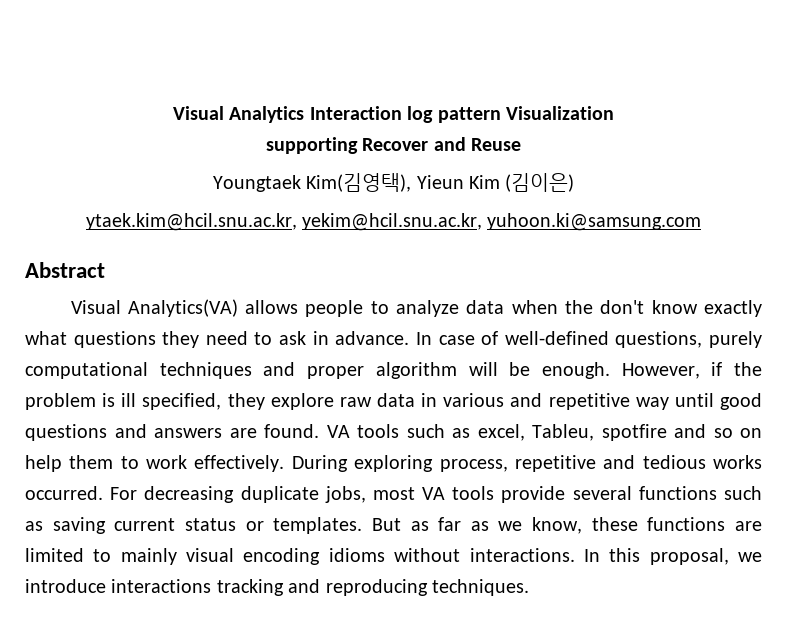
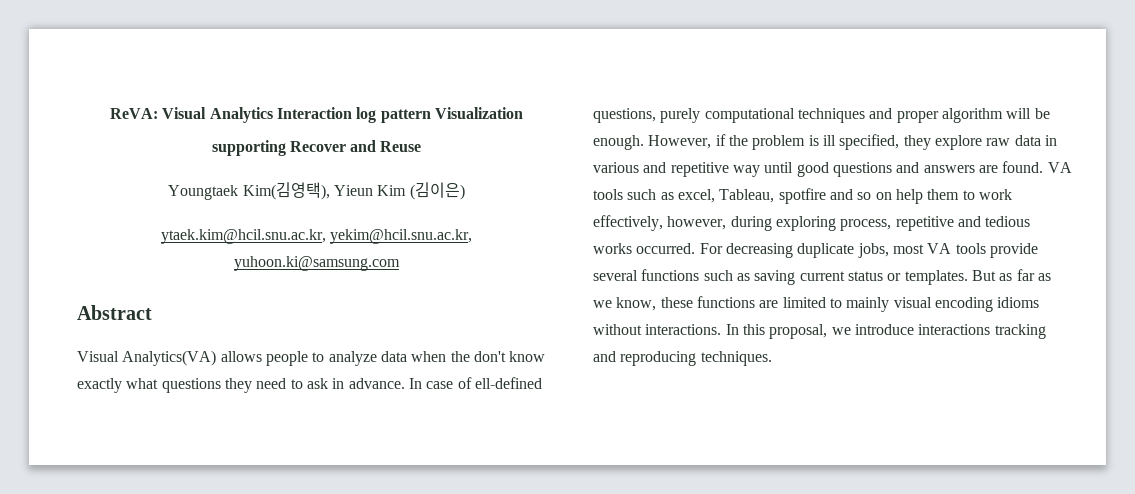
- Visual Analytics Interaction log pattern Visualization
+ ReVA: Visual Analytics Interaction log pattern Visualization
- In case of well-defined questions, purely computational techniques and proper algorithm will be enough.
+ In case of ell-defined questions, purely computational techniques and proper algorithm will be enough.
- VA tools such as excel, Tableu, spotfire and so on help them to work effectively. During exploring process, repetitive and tedious works occurred.
+ VA tools such as excel, Tableau, spotfire and so on help them to work effectively, however, during exploring process, repetitive and tedious works occurred.

